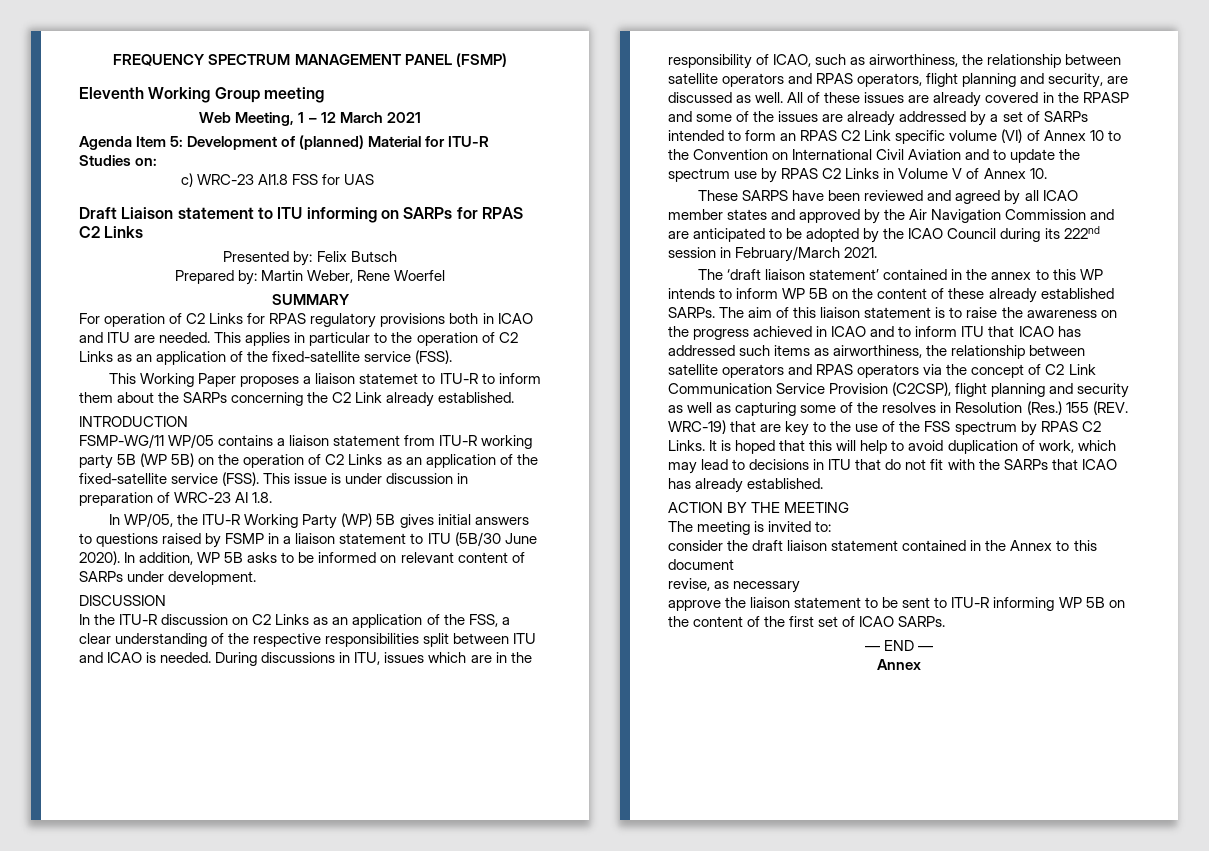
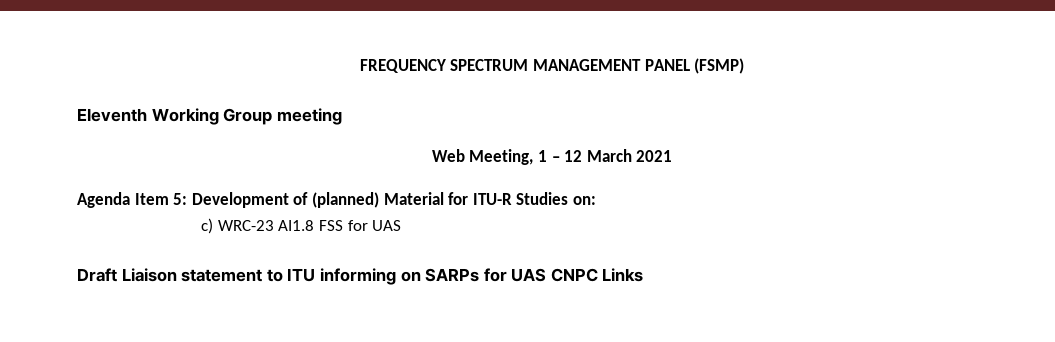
- Draft Liaison statement to ITU informing on SARPs for RPAS C2 Links
- Presented by: Felix Butsch
- Prepared by: Martin Weber, Rene Woerfel
- SUMMARY
- For operation of C2 Links for RPAS regulatory provisions both in ICAO and ITU are needed. This applies in particular to the operation of C2 Links as an application of the fixed-satellite service (FSS).
- This Working Paper proposes a liaison statemet to ITU-R to inform them about the SARPs concerning the C2 Link already established.
- INTRODUCTION
- FSMP-WG/11 WP/05 contains a liaison statement from ITU-R working party 5B (WP 5B) on the operation of C2 Links as an application of the fixed-satellite service (FSS). This issue is under discussion in preparation of WRC-23 AI 1.8.
- In WP/05, the ITU-R Working Party (WP) 5B gives initial answers to questions raised by FSMP in a liaison statement to ITU (5B/30 June 2020). In addition, WP 5B asks to be informed on relevant content of SARPs under development.
- DISCUSSION
- In the ITU-R discussion on C2 Links as an application of the FSS, a clear understanding of the respective responsibilities split between ITU and ICAO is needed. During discussions in ITU, issues which are in the responsibility of ICAO, such as airworthiness, the relationship between satellite operators and RPAS operators, flight planning and security, are discussed as well. All of these issues are already covered in the RPASP and some of the issues are already addressed by a set of SARPs intended to form an RPAS C2 Link specific volume (VI) of Annex 10 to the Convention on International Civil Aviation and to update the spectrum use by RPAS C2 Links in Volume V of Annex 10.
- These SARPS have been reviewed and agreed by all ICAO member states and approved by the Air Navigation Commission and are anticipated to be adopted by the ICAO Council during its 222nd session in February/March 2021.
- The ‘draft liaison statement’ contained in the annex to this WP intends to inform WP 5B on the content of these already established SARPs. The aim of this liaison statement is to raise the awareness on the progress achieved in ICAO and to inform ITU that ICAO has addressed such items as airworthiness, the relationship between satellite operators and RPAS operators via the concept of C2 Link Communication Service Provision (C2CSP), flight planning and security as well as capturing some of the resolves in Resolution (Res.) 155 (REV. WRC-19) that are key to the use of the FSS spectrum by RPAS C2 Links. It is hoped that this will help to avoid duplication of work, which may lead to decisions in ITU that do not fit with the SARPs that ICAO has already established.
- ACTION BY THE MEETING
- The meeting is invited to:
- consider the draft liaison statement contained in the Annex to this document
- revise, as necessary
- approve the liaison statement to be sent to ITU-R informing WP 5B on the content of the first set of ICAO SARPs.
- — END —
- Annex
+ Draft Liaison statement to ITU informing on SARPs for UAS CNPC Links

